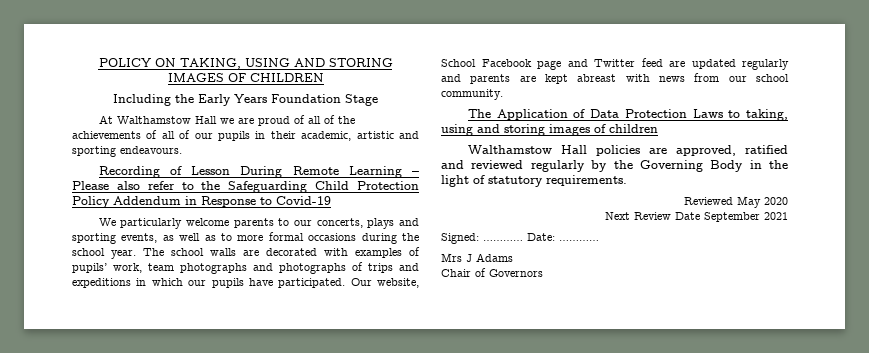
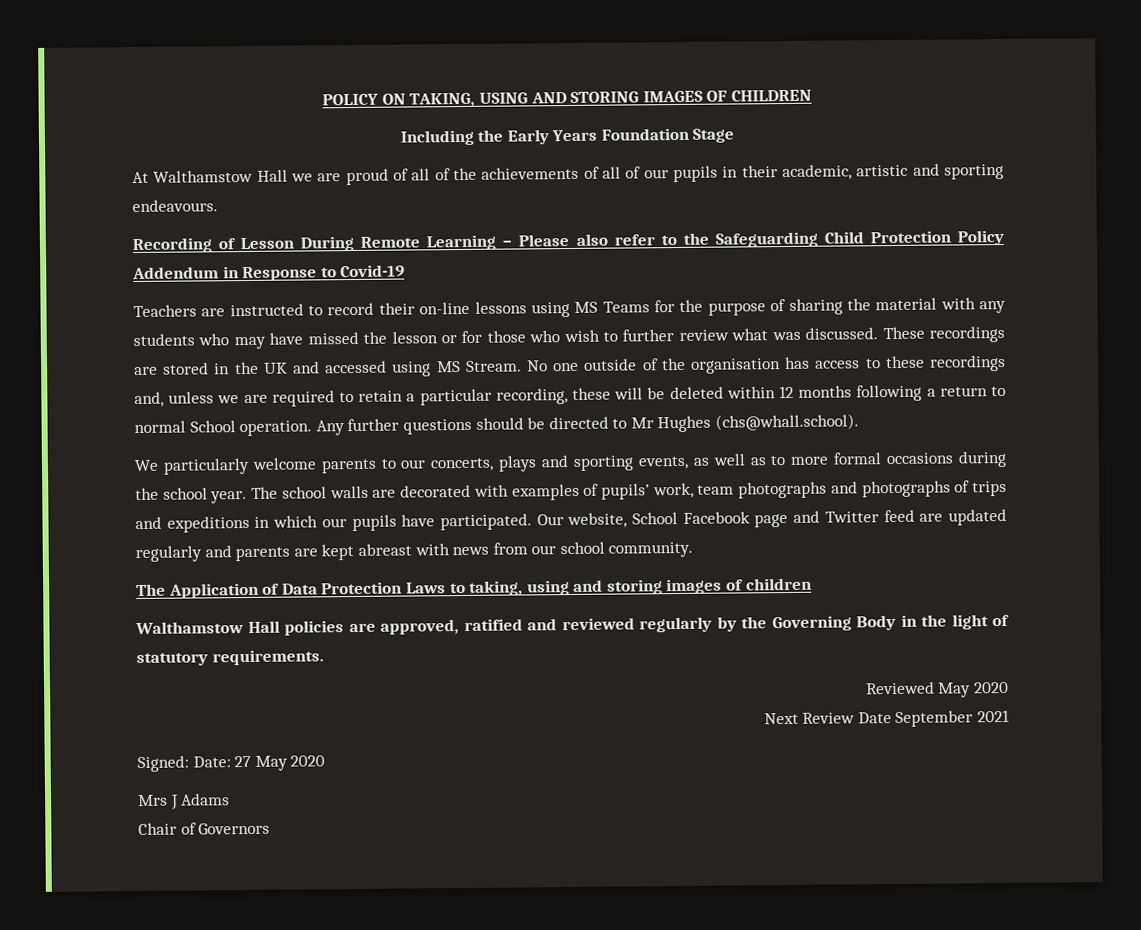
+ Teachers are instructed to record their on-line lessons using MS Teams for the purpose of sharing the material with any students who may have missed the lesson or for those who wish to further review what was discussed. These recordings are stored in the UK and accessed using MS Stream. No one outside of the organisation has access to these recordings and, unless we are required to retain a particular recording, these will be deleted within 12 months following a return to normal School operation. Any further questions should be directed to Mr Hughes (chs@whall.school).
- Signed: ………… Date: …………
+ Signed: Date: 27 May 2020

